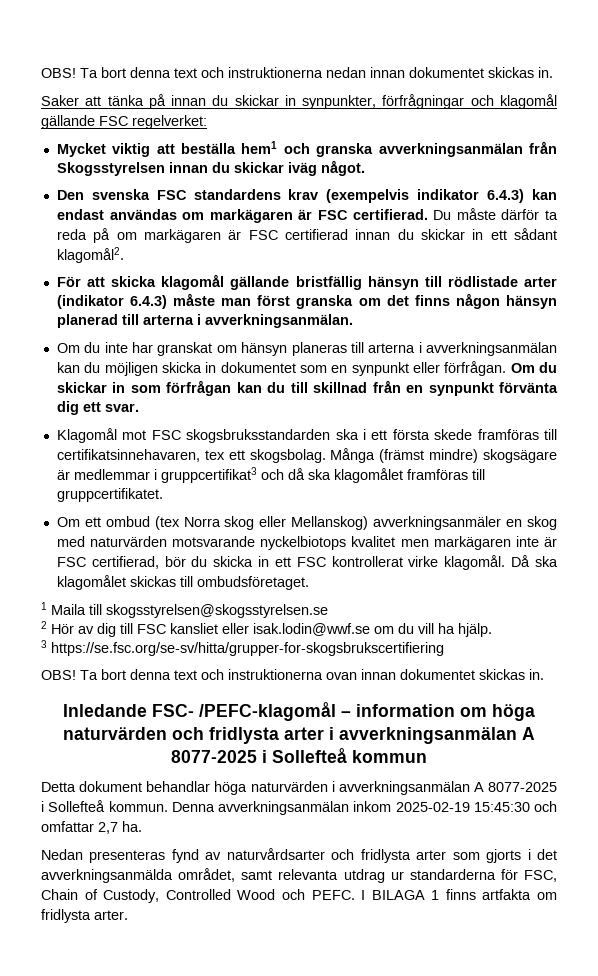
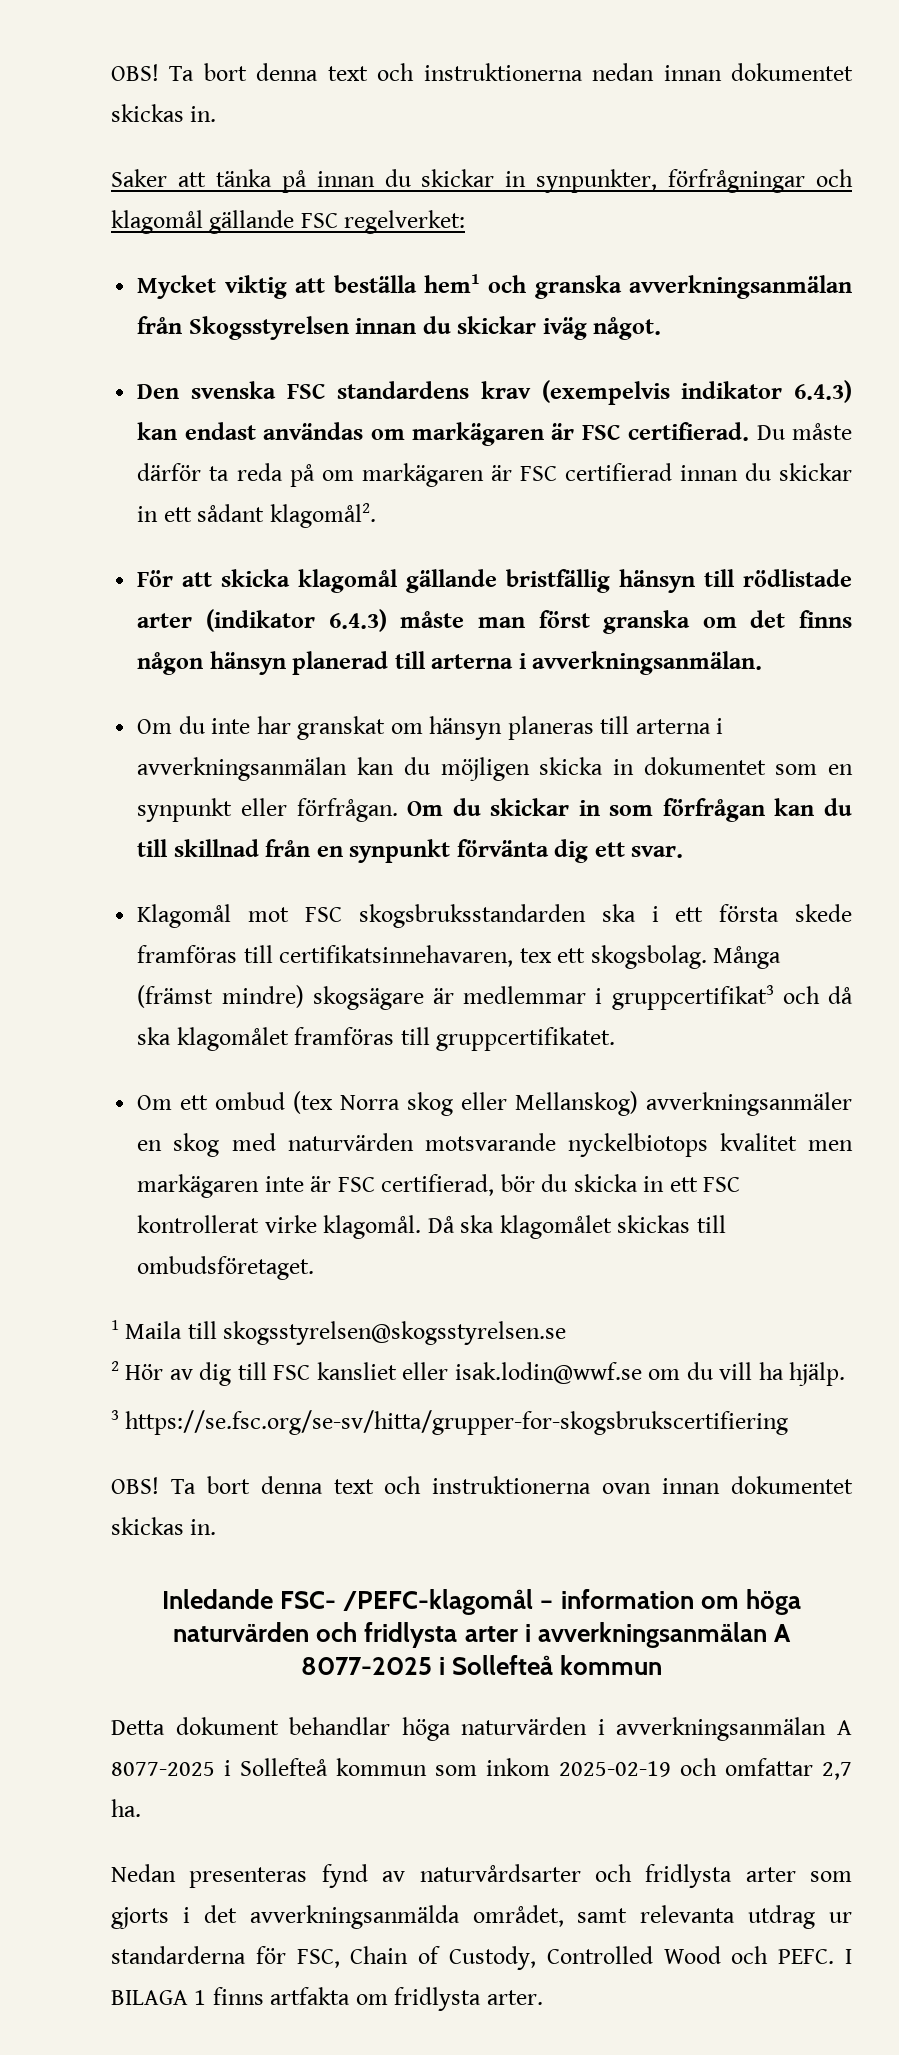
- Detta dokument behandlar höga naturvärden i avverkningsanmälan A 8077-2025 i Sollefteå kommun. Denna avverkningsanmälan inkom 2025-02-19 15:45:30 och omfattar 2,7 ha.
+ Detta dokument behandlar höga naturvärden i avverkningsanmälan A 8077-2025 i Sollefteå kommun som inkom 2025-02-19 och omfattar 2,7 ha.

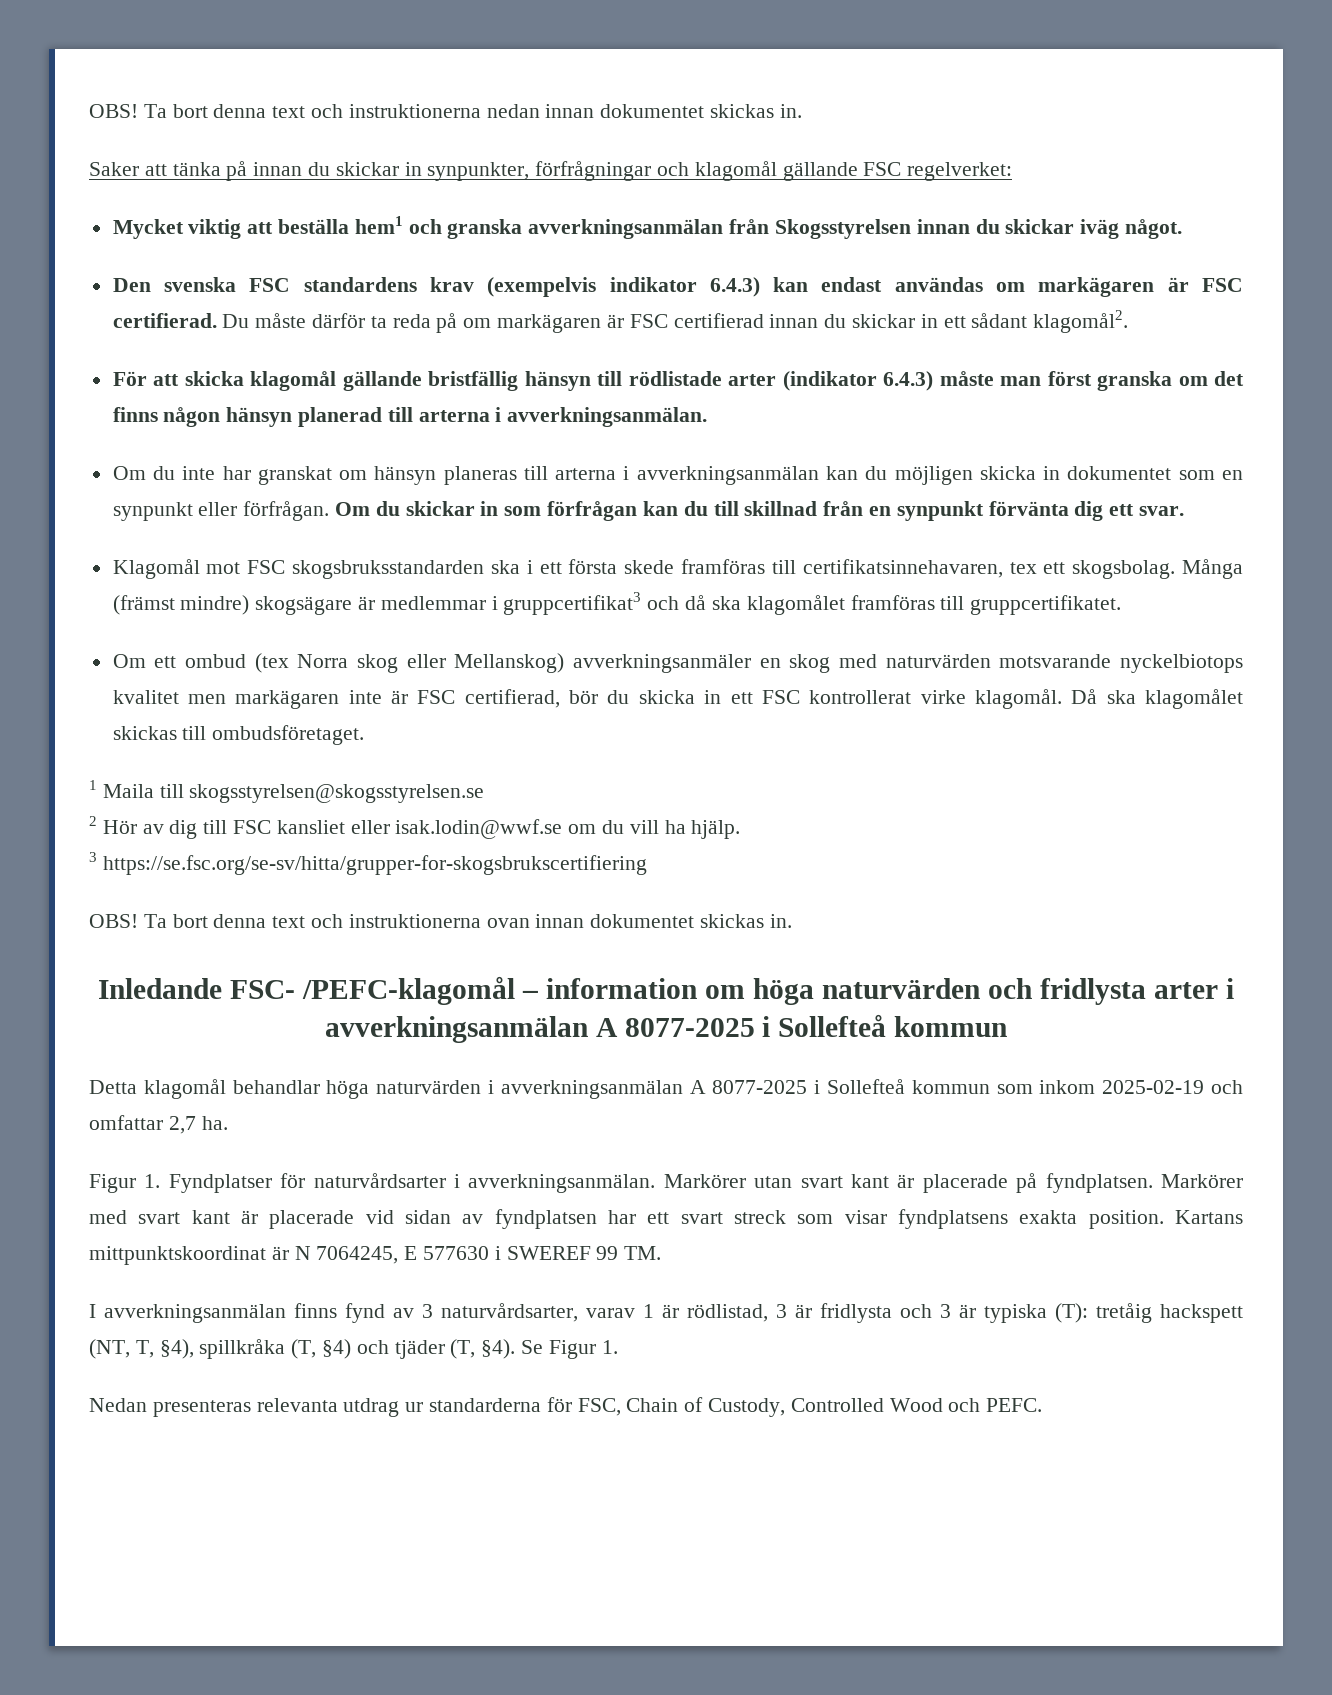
- Detta dokument behandlar höga naturvärden i avverkningsanmälan A 8077-2025 i Sollefteå kommun som inkom 2025-02-19 och omfattar 2,7 ha.
+ Detta klagomål behandlar höga naturvärden i avverkningsanmälan A 8077-2025 i Sollefteå kommun som inkom 2025-02-19 och omfattar 2,7 ha.
- Nedan presenteras fynd av naturvårdsarter och fridlysta arter som gjorts i det avverkningsanmälda området, samt relevanta utdrag ur standarderna för FSC, Chain of Custody, Controlled Wood och PEFC. I BILAGA 1 finns artfakta om fridlysta arter.
+ Figur 1. Fyndplatser för naturvårdsarter i avverkningsanmälan. Markörer utan svart kant är placerade på fyndplatsen. Markörer med svart kant är placerade vid sidan av fyndplatsen har ett svart streck som visar fyndplatsens exakta position. Kartans mittpunktskoordinat är N 7064245, E 577630 i SWEREF 99 TM.
+ I avverkningsanmälan finns fynd av 3 naturvårdsarter, varav 1 är rödlistad, 3 är fridlysta och 3 är typiska (T): tretåig hackspett (NT, T, §4), spillkråka (T, §4) och tjäder (T, §4). Se Figur 1.
+ Nedan presenteras relevanta utdrag ur standarderna för FSC, Chain of Custody, Controlled Wood och PEFC.

